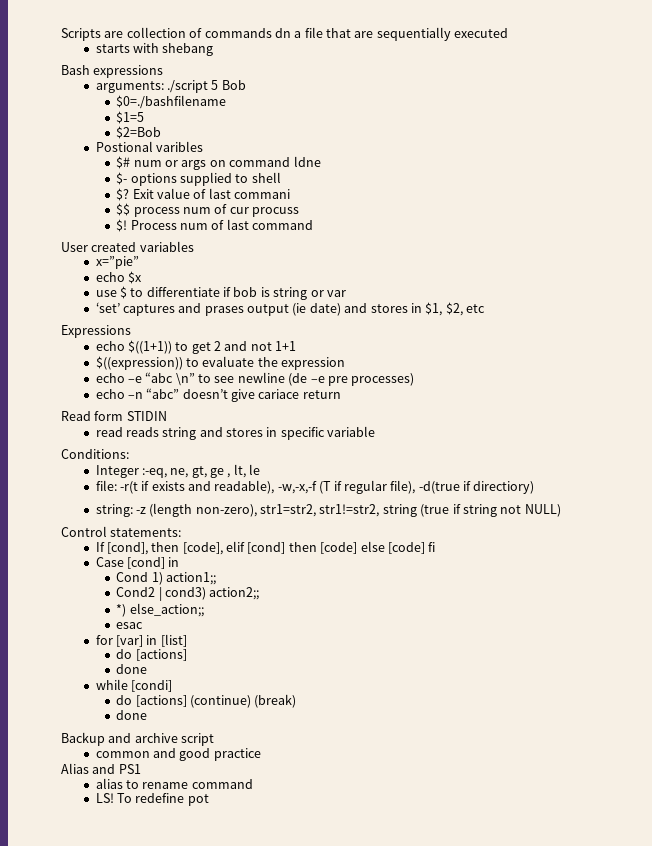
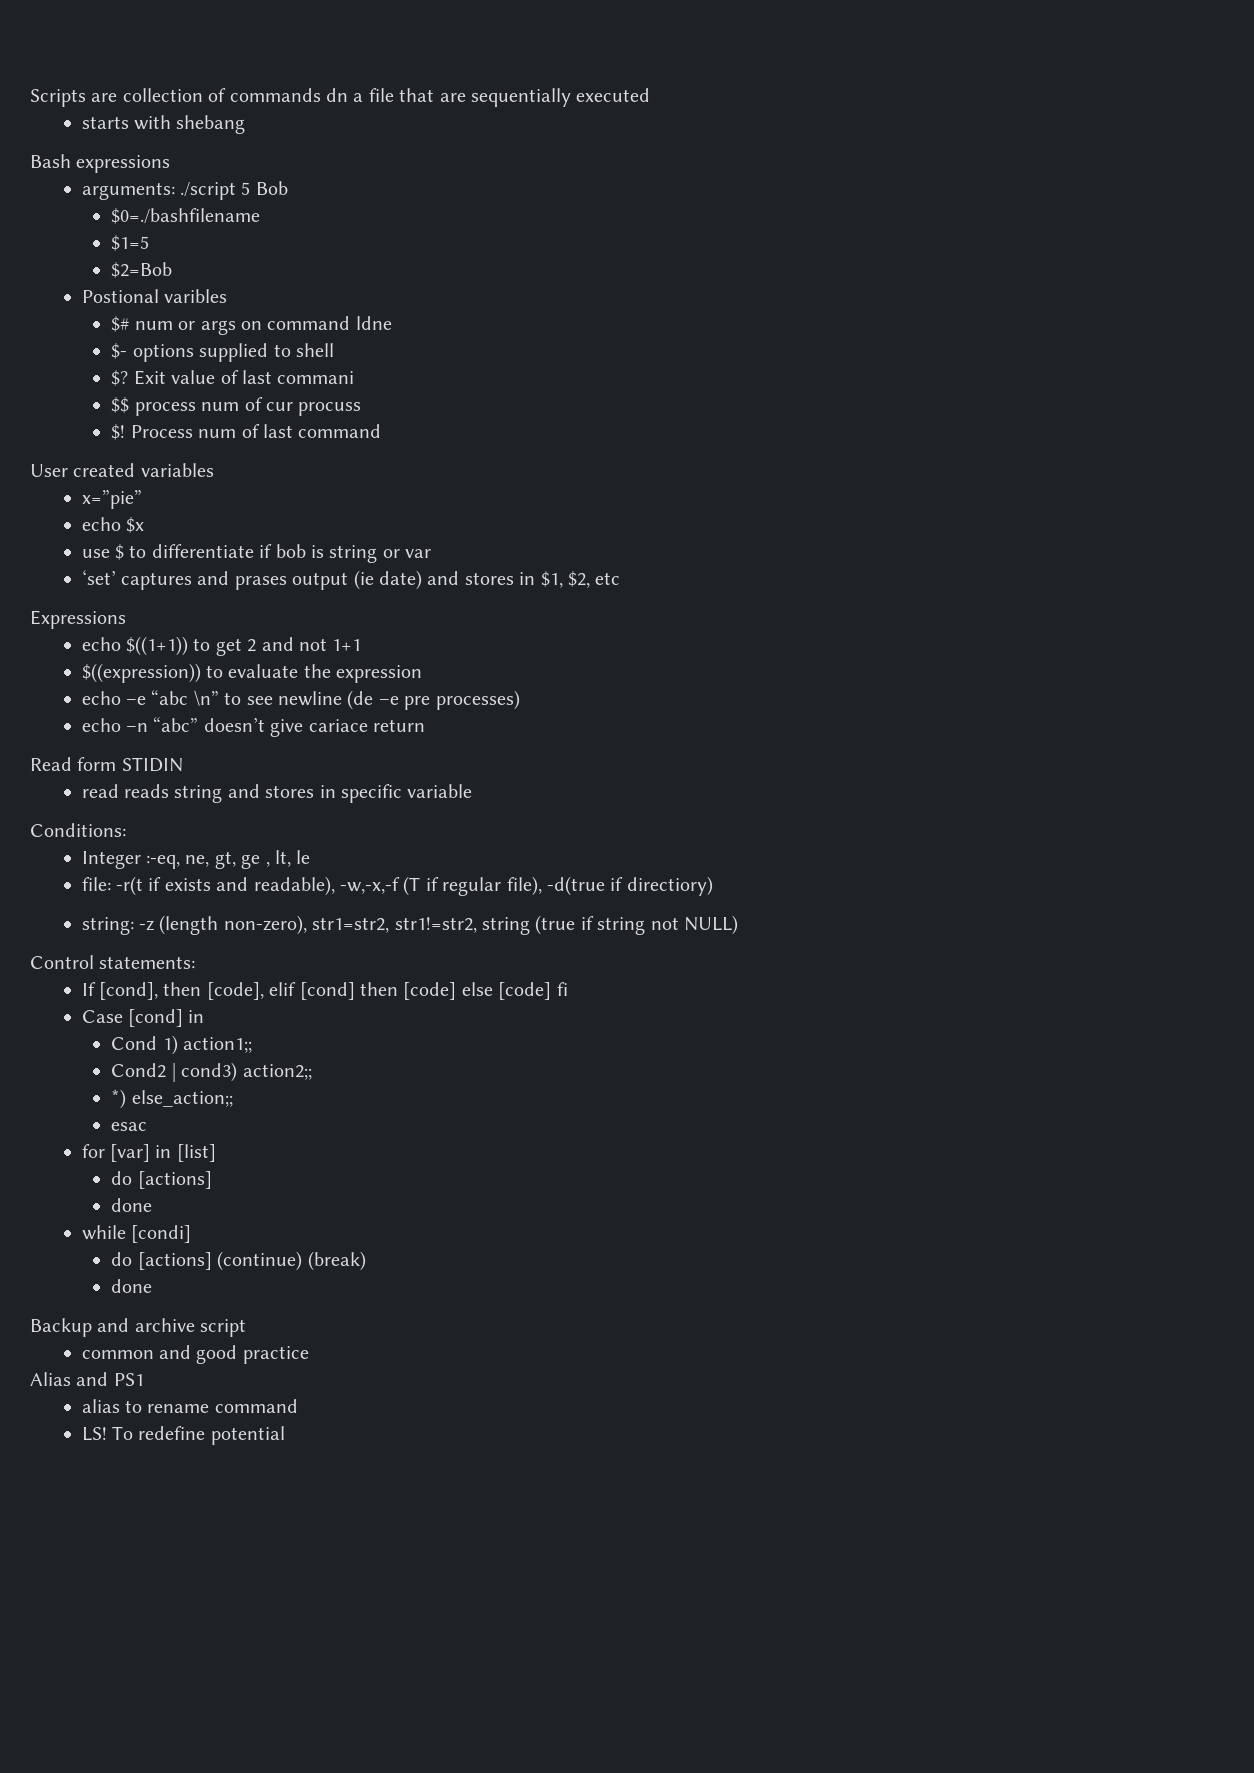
- To redefine pot
+ To redefine potential

